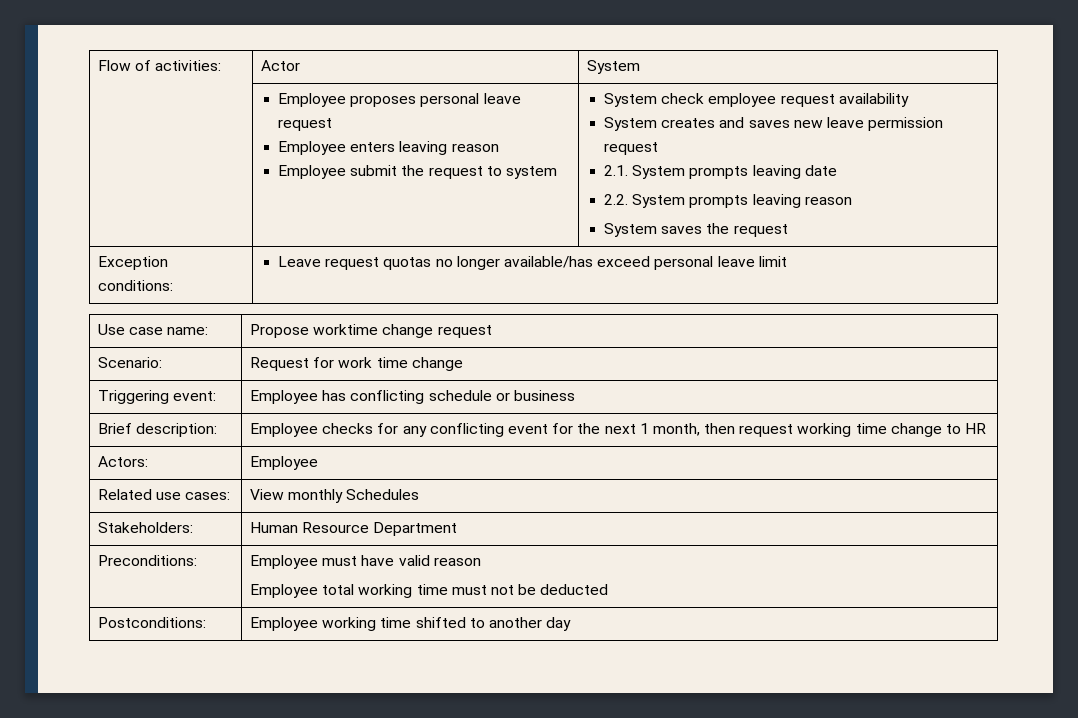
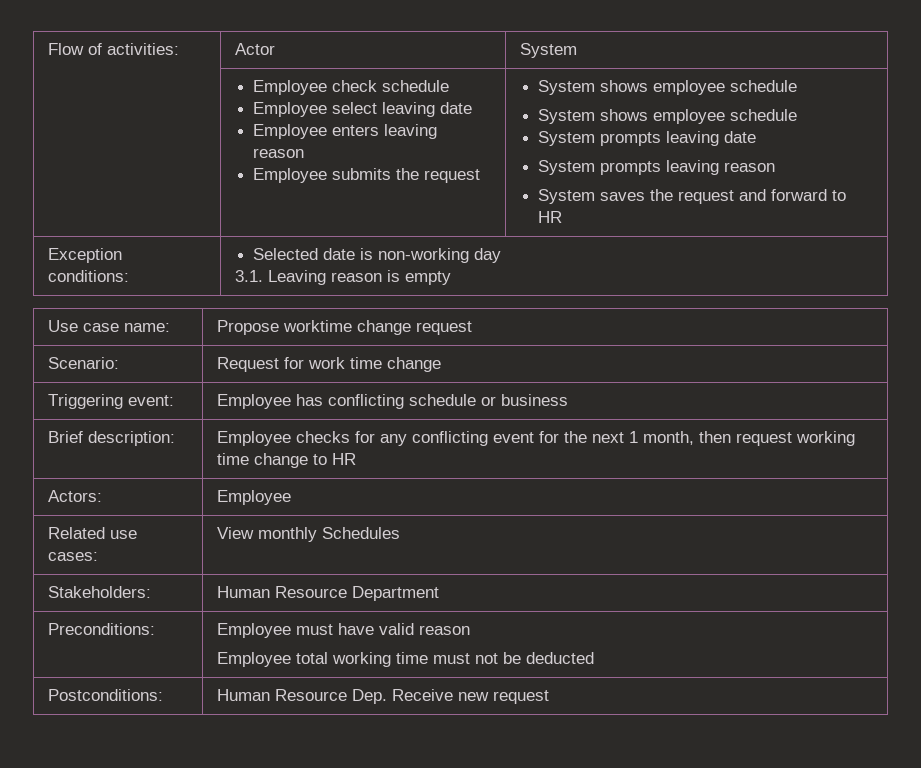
- Employee proposes personal leave request
+ Employee check schedule
+ Employee select leaving date
- Employee submit the request to system | System check employee request availability
- System creates and saves new leave permission request
- 2.1. System prompts leaving date
+ Employee submits the request | System shows employee schedule
+ System shows employee schedule
+ System prompts leaving date
- 2.2. System prompts leaving reason
+ System prompts leaving reason
- System saves the request
- Exception conditions: | Leave request quotas no longer available/has exceed personal leave limit
+ System saves the request and forward to HR
+ Exception conditions: | Selected date is non-working day
+ 3.1. Leaving reason is empty
- Postconditions: | Employee working time shifted to another day
+ Postconditions: | Human Resource Dep. Receive new request

